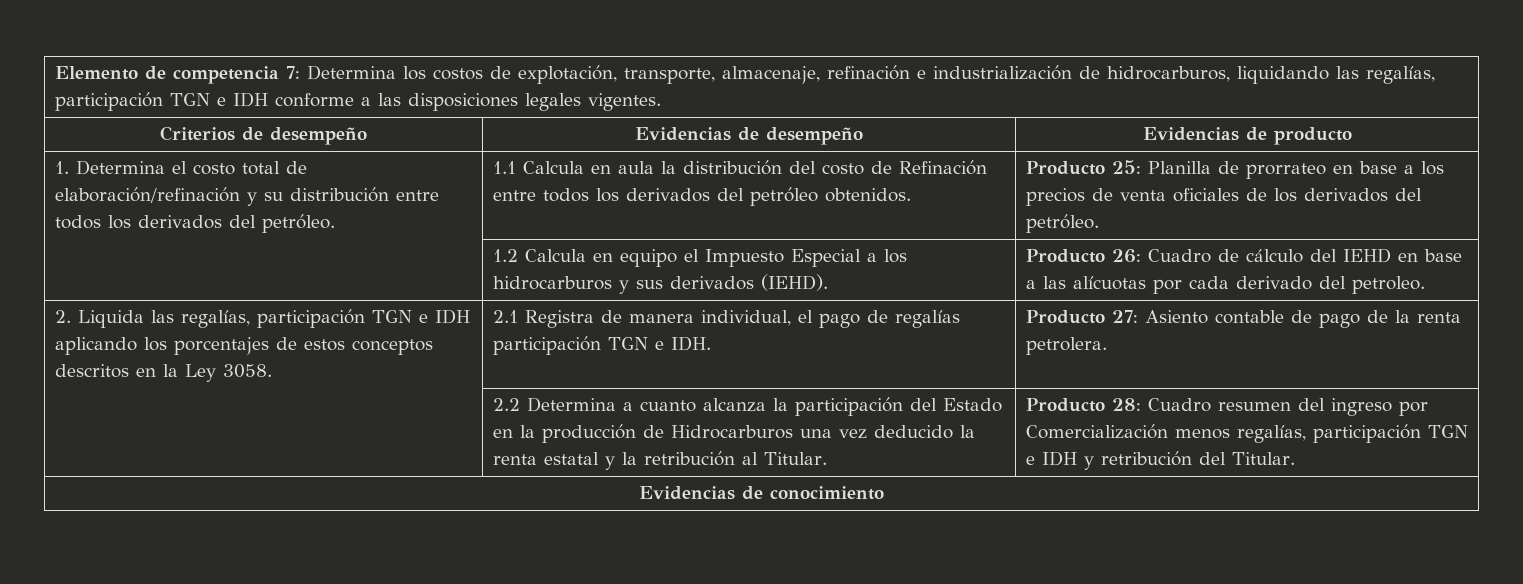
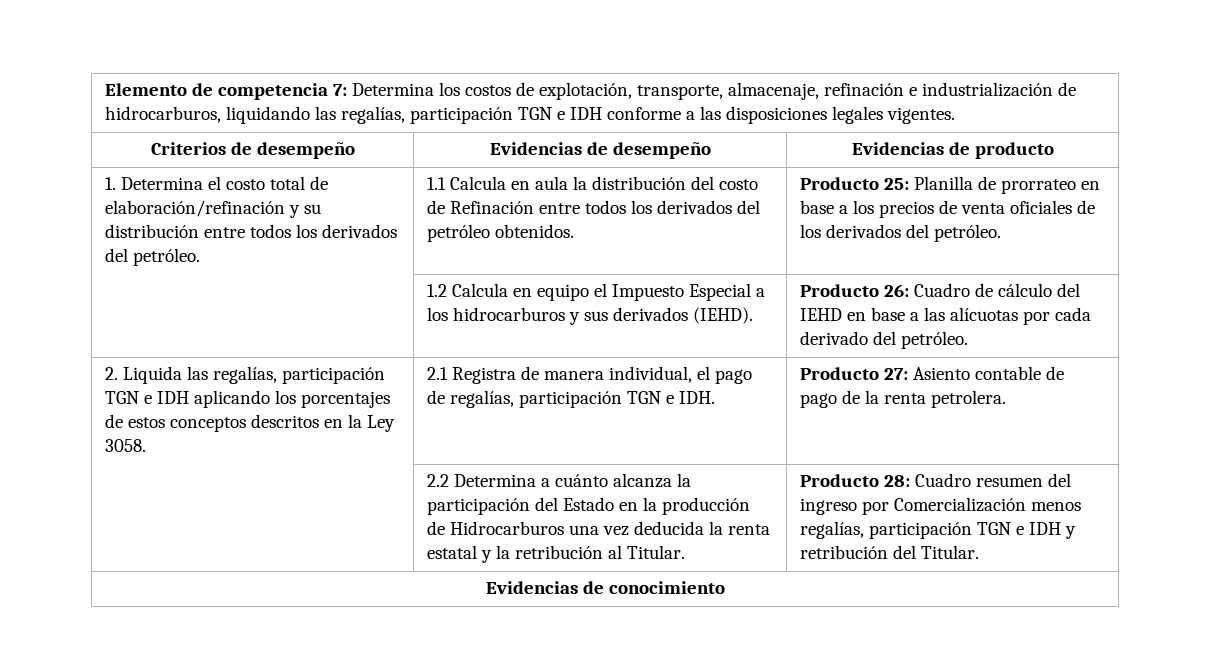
- | 1.2 Calcula en equipo el Impuesto Especial a los hidrocarburos y sus derivados (IEHD). | Producto 26: Cuadro de cálculo del IEHD en base a las alícuotas por cada derivado del petroleo.
+ | 1.2 Calcula en equipo el Impuesto Especial a los hidrocarburos y sus derivados (IEHD). | Producto 26: Cuadro de cálculo del IEHD en base a las alícuotas por cada derivado del petróleo.
- 2.1 Registra de manera individual, el pago de regalías participación TGN e IDH.
+ 2.1 Registra de manera individual, el pago de regalías, participación TGN e IDH.
- 2.2 Determina a cuanto alcanza la participación del Estado en la producción de Hidrocarburos una vez deducido la renta estatal y la retribución al Titular.
+ 2.2 Determina a cuánto alcanza la participación del Estado en la producción de Hidrocarburos una vez deducida la renta estatal y la retribución al Titular.

